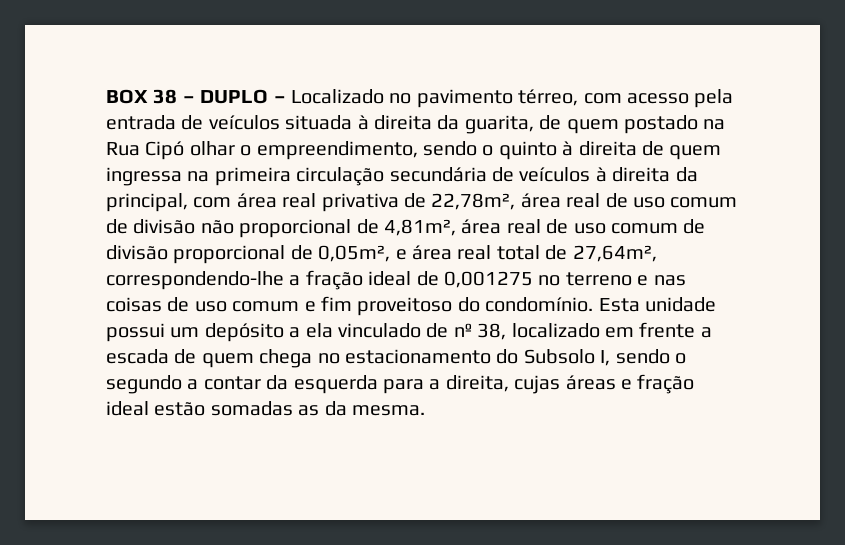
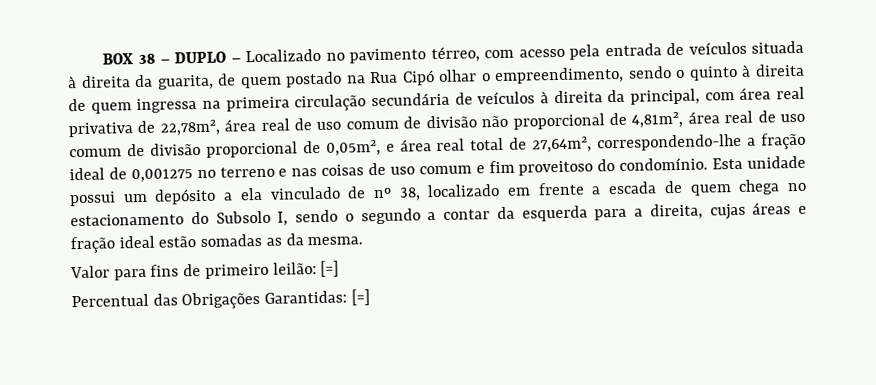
+ Valor para fins de primeiro leilão: [=]
+ Percentual das Obrigações Garantidas: [=]

